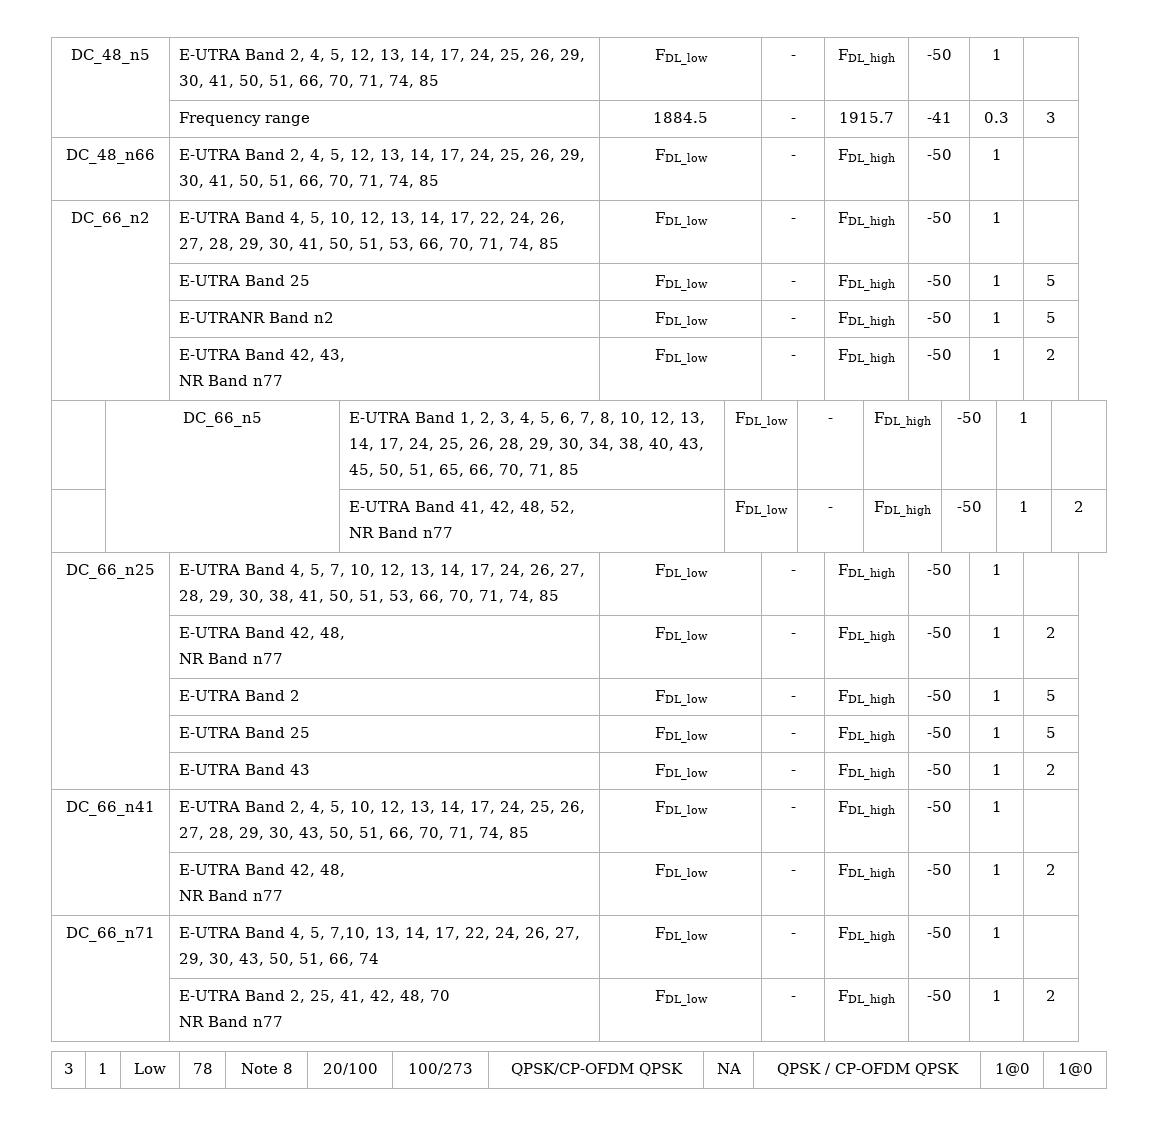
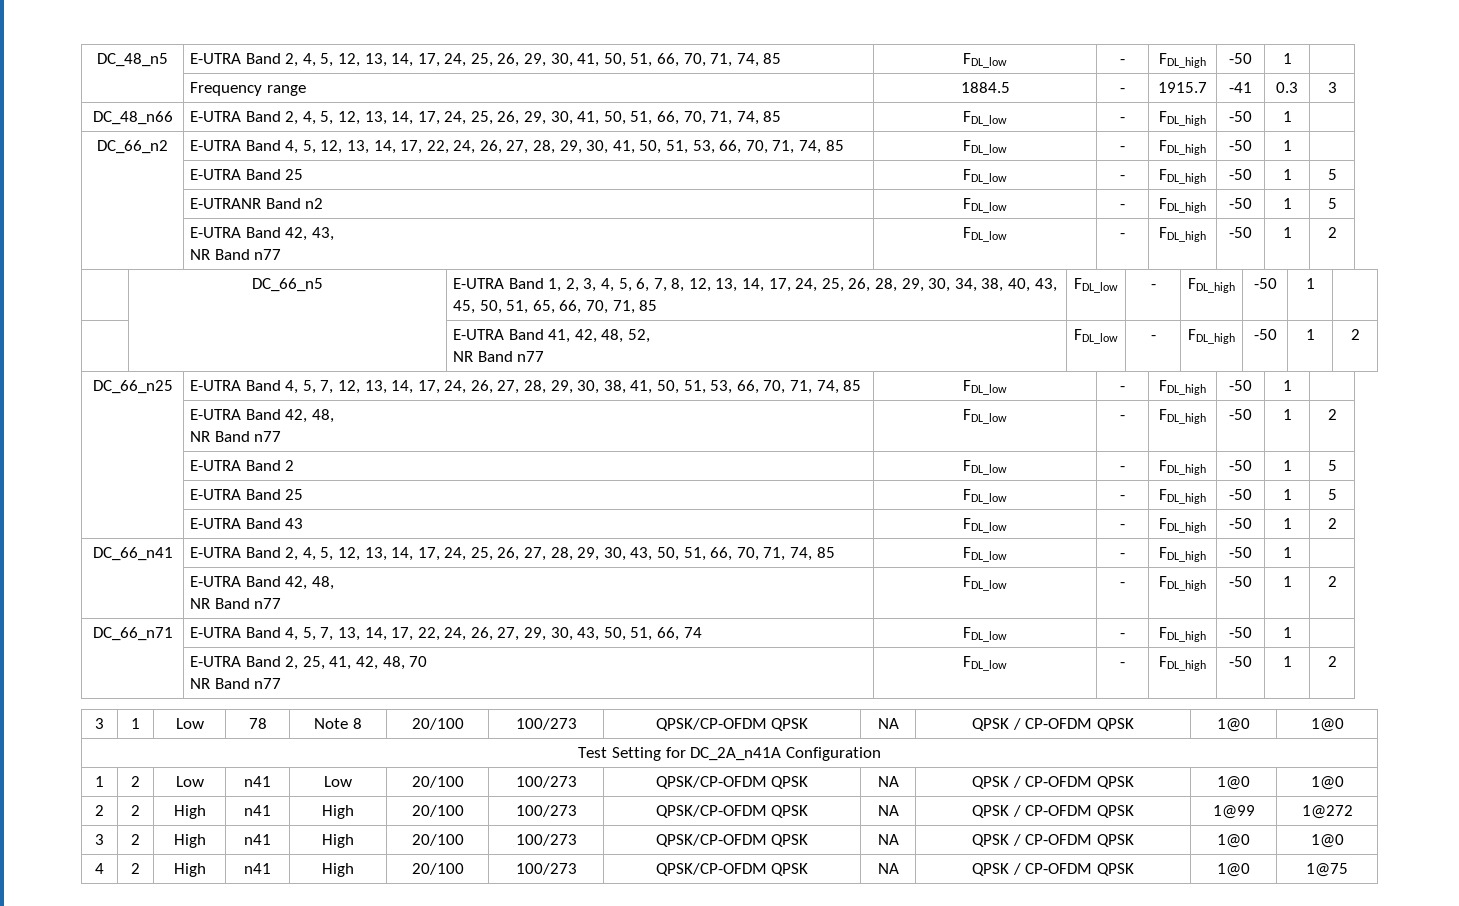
- DC_66_n2 | E-UTRA Band 4, 5, 10, 12, 13, 14, 17, 22, 24, 26, 27, 28, 29, 30, 41, 50, 51, 53, 66, 70, 71, 74, 85 | FDL_low | - | FDL_high | -50 | 1 |
+ DC_66_n2 | E-UTRA Band 4, 5, 12, 13, 14, 17, 22, 24, 26, 27, 28, 29, 30, 41, 50, 51, 53, 66, 70, 71, 74, 85 | FDL_low | - | FDL_high | -50 | 1 |
- | DC_66_n5 | E-UTRA Band 1, 2, 3, 4, 5, 6, 7, 8, 10, 12, 13, 14, 17, 24, 25, 26, 28, 29, 30, 34, 38, 40, 43, 45, 50, 51, 65, 66, 70, 71, 85 | FDL_low | - | FDL_high | -50 | 1 |
+ | DC_66_n5 | E-UTRA Band 1, 2, 3, 4, 5, 6, 7, 8, 12, 13, 14, 17, 24, 25, 26, 28, 29, 30, 34, 38, 40, 43, 45, 50, 51, 65, 66, 70, 71, 85 | FDL_low | - | FDL_high | -50 | 1 |
- DC_66_n25 | E-UTRA Band 4, 5, 7, 10, 12, 13, 14, 17, 24, 26, 27, 28, 29, 30, 38, 41, 50, 51, 53, 66, 70, 71, 74, 85 | FDL_low | - | FDL_high | -50 | 1 |
+ DC_66_n25 | E-UTRA Band 4, 5, 7, 12, 13, 14, 17, 24, 26, 27, 28, 29, 30, 38, 41, 50, 51, 53, 66, 70, 71, 74, 85 | FDL_low | - | FDL_high | -50 | 1 |
- DC_66_n41 | E-UTRA Band 2, 4, 5, 10, 12, 13, 14, 17, 24, 25, 26, 27, 28, 29, 30, 43, 50, 51, 66, 70, 71, 74, 85 | FDL_low | - | FDL_high | -50 | 1 |
+ DC_66_n41 | E-UTRA Band 2, 4, 5, 12, 13, 14, 17, 24, 25, 26, 27, 28, 29, 30, 43, 50, 51, 66, 70, 71, 74, 85 | FDL_low | - | FDL_high | -50 | 1 |
- DC_66_n71 | E-UTRA Band 4, 5, 7,10, 13, 14, 17, 22, 24, 26, 27, 29, 30, 43, 50, 51, 66, 74 | FDL_low | - | FDL_high | -50 | 1 |
+ DC_66_n71 | E-UTRA Band 4, 5, 7, 13, 14, 17, 22, 24, 26, 27, 29, 30, 43, 50, 51, 66, 74 | FDL_low | - | FDL_high | -50 | 1 |
+ Test Setting for DC_2A_n41A Configuration
+ 1 | 2 | Low | n41 | Low | 20/100 | 100/273 | QPSK/CP-OFDM QPSK | NA | QPSK / CP-OFDM QPSK | 1@0 | 1@0
+ 2 | 2 | High | n41 | High | 20/100 | 100/273 | QPSK/CP-OFDM QPSK | NA | QPSK / CP-OFDM QPSK | 1@99 | 1@272
+ 3 | 2 | High | n41 | High | 20/100 | 100/273 | QPSK/CP-OFDM QPSK | NA | QPSK / CP-OFDM QPSK | 1@0 | 1@0
+ 4 | 2 | High | n41 | High | 20/100 | 100/273 | QPSK/CP-OFDM QPSK | NA | QPSK / CP-OFDM QPSK | 1@0 | 1@75

